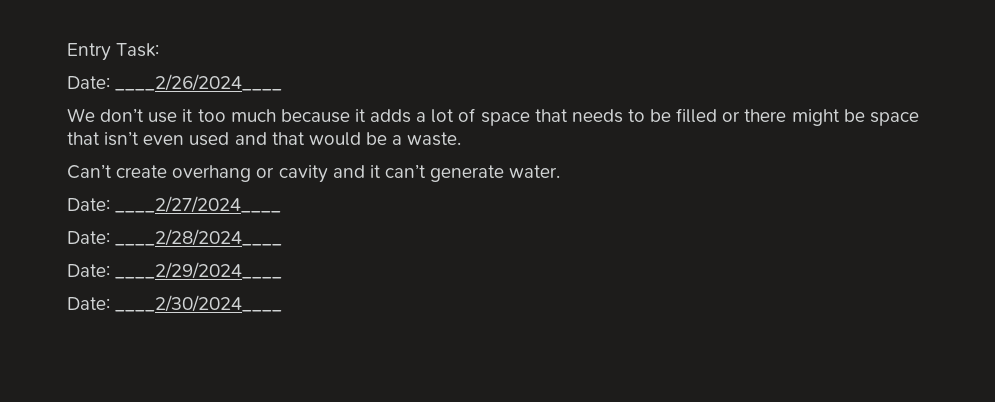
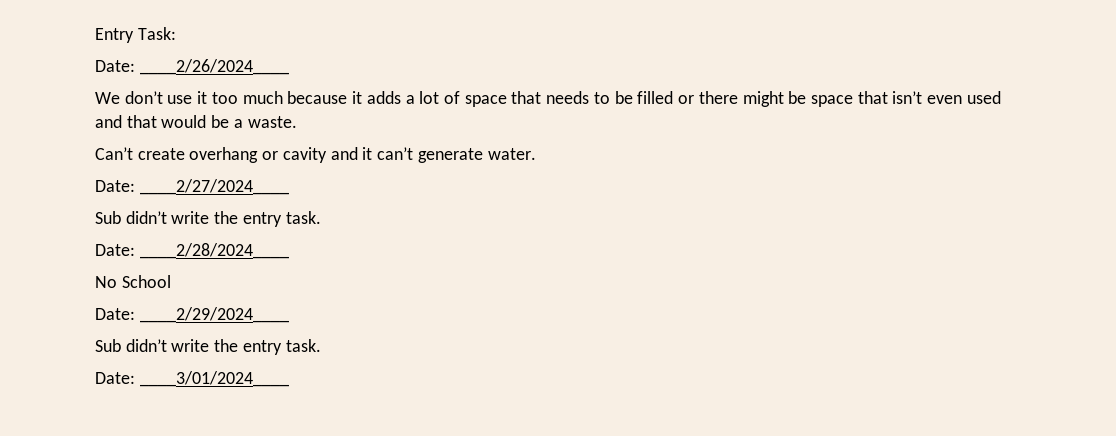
  Date: ____2/27/2024____
+ Sub didn’t write the entry task.
+ No School
  Date: ____2/29/2024____
- Date: ____2/30/2024____
+ Sub didn’t write the entry task.
+ Date: ____3/01/2024____

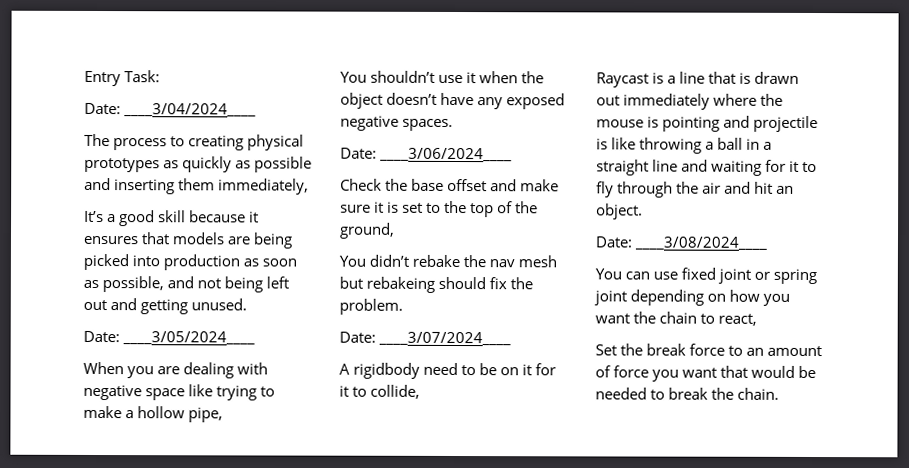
- Date: ____2/26/2024____
- We don’t use it too much because it adds a lot of space that needs to be filled or there might be space that isn’t even used and that would be a waste.
- Can’t create overhang or cavity and it can’t generate water.
- Date: ____2/27/2024____
- Sub didn’t write the entry task.
- Date: ____2/28/2024____
- No School
- Date: ____2/29/2024____
- Sub didn’t write the entry task.
- Date: ____3/01/2024____
+ Date: ____3/04/2024____
+ The process to creating physical prototypes as quickly as possible and inserting them immediately,
+ It’s a good skill because it ensures that models are being picked into production as soon as possible, and not being left out and getting unused.
+ Date: ____3/05/2024____
+ When you are dealing with negative space like trying to make a hollow pipe,
+ You shouldn’t use it when the object doesn’t have any exposed negative spaces.
+ Date: ____3/06/2024____
+ Check the base offset and make sure it is set to the top of the ground,
+ You didn’t rebake the nav mesh but rebakeing should fix the problem.
+ Date: ____3/07/2024____
+ A rigidbody need to be on it for it to collide,
+ Raycast is a line that is drawn out immediately where the mouse is pointing and projectile is like throwing a ball in a straight line and waiting for it to fly through the air and hit an object.
+ Date: ____3/08/2024____
+ You can use fixed joint or spring joint depending on how you want the chain to react,
+ Set the break force to an amount of force you want that would be needed to break the chain.

